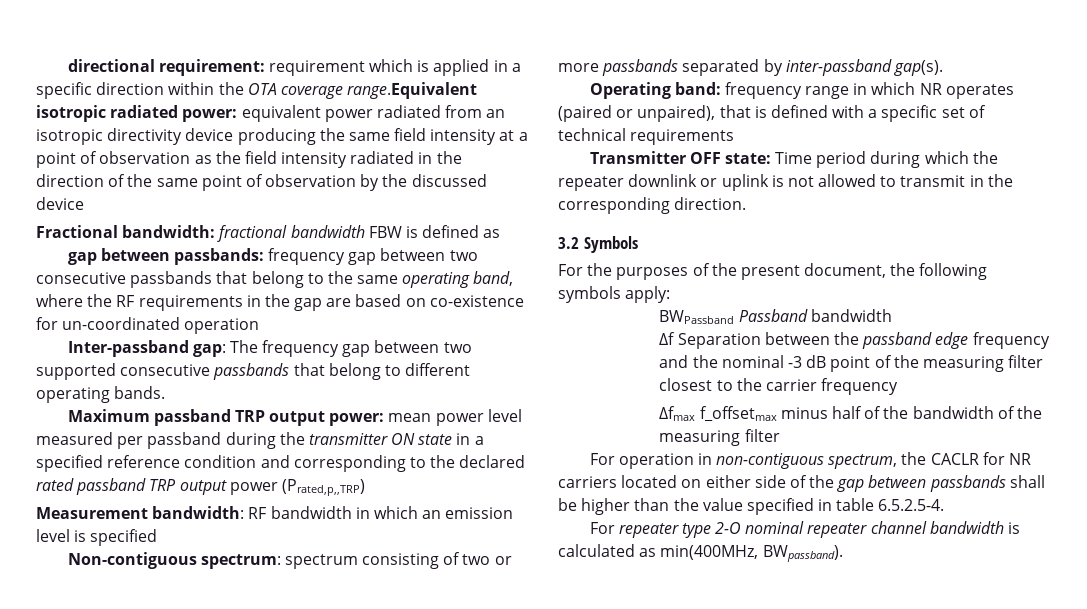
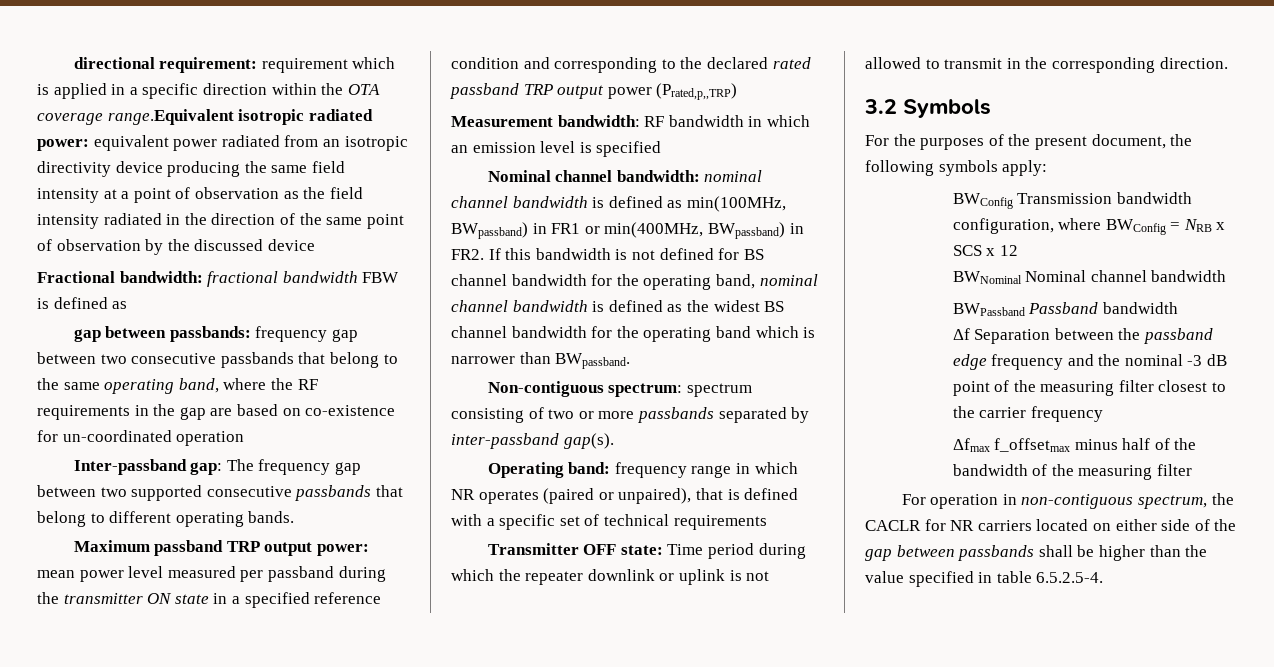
+ Nominal channel bandwidth: nominal channel bandwidth is defined as min(100MHz, BWpassband) in FR1 or min(400MHz, BWpassband) in FR2. If this bandwidth is not defined for BS channel bandwidth for the operating band, nominal channel bandwidth is defined as the widest BS channel bandwidth for the operating band which is narrower than BWpassband.
+ BWConfig Transmission bandwidth configuration, where BWConfig = NRB x SCS x 12
+ BWNominal Nominal channel bandwidth
- For repeater type 2-O nominal repeater channel bandwidth is calculated as min(400MHz, BWpassband).

